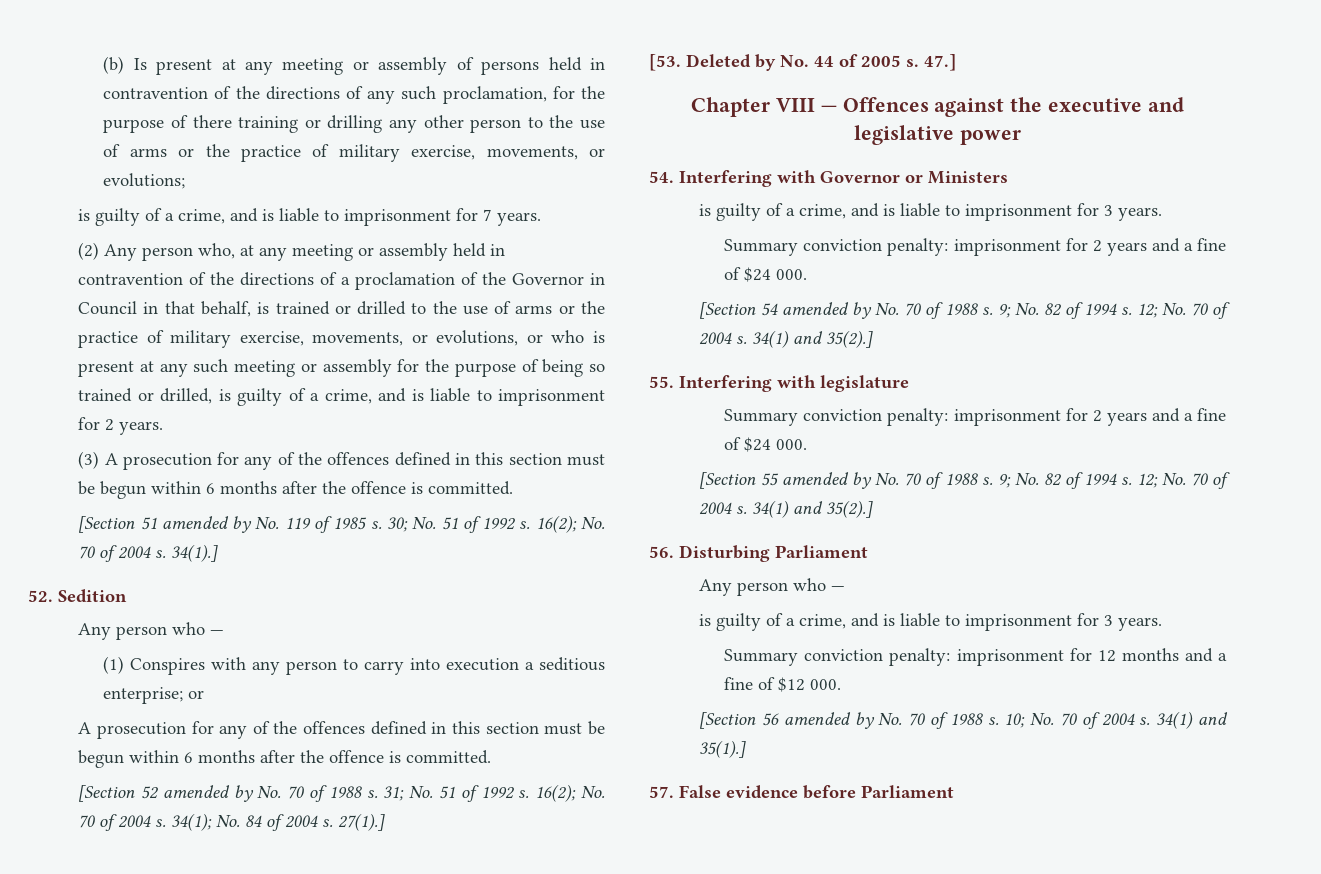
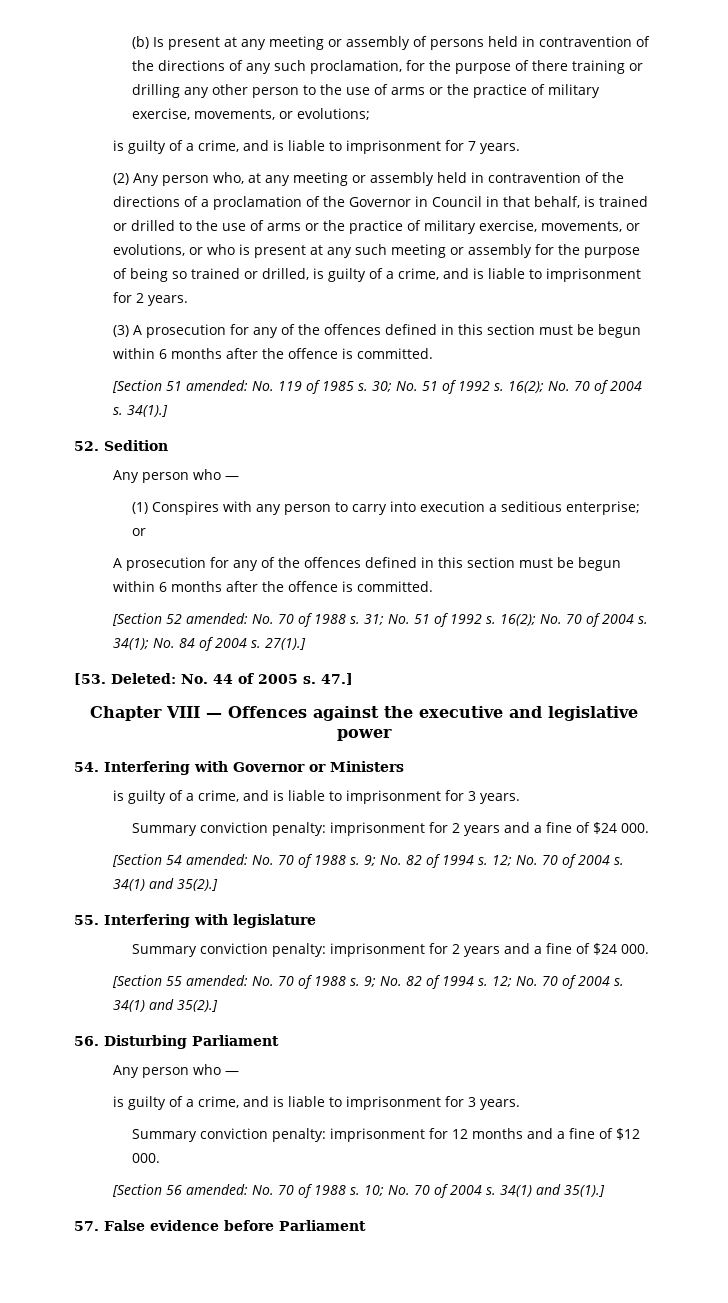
- [Section 51 amended by No. 119 of 1985 s.
+ [Section 51 amended: No. 119 of 1985 s.
- [Section 52 amended by No. 70 of 1988 s.
+ [Section 52 amended: No. 70 of 1988 s.
- [53. Deleted by No. 44 of 2005 s.
+ [53. Deleted: No. 44 of 2005 s.
- [Section 54 amended by No. 70 of 1988 s.
+ [Section 54 amended: No. 70 of 1988 s.
- [Section 55 amended by No. 70 of 1988 s.
+ [Section 55 amended: No. 70 of 1988 s.
- [Section 56 amended by No. 70 of 1988 s.
+ [Section 56 amended: No. 70 of 1988 s.

